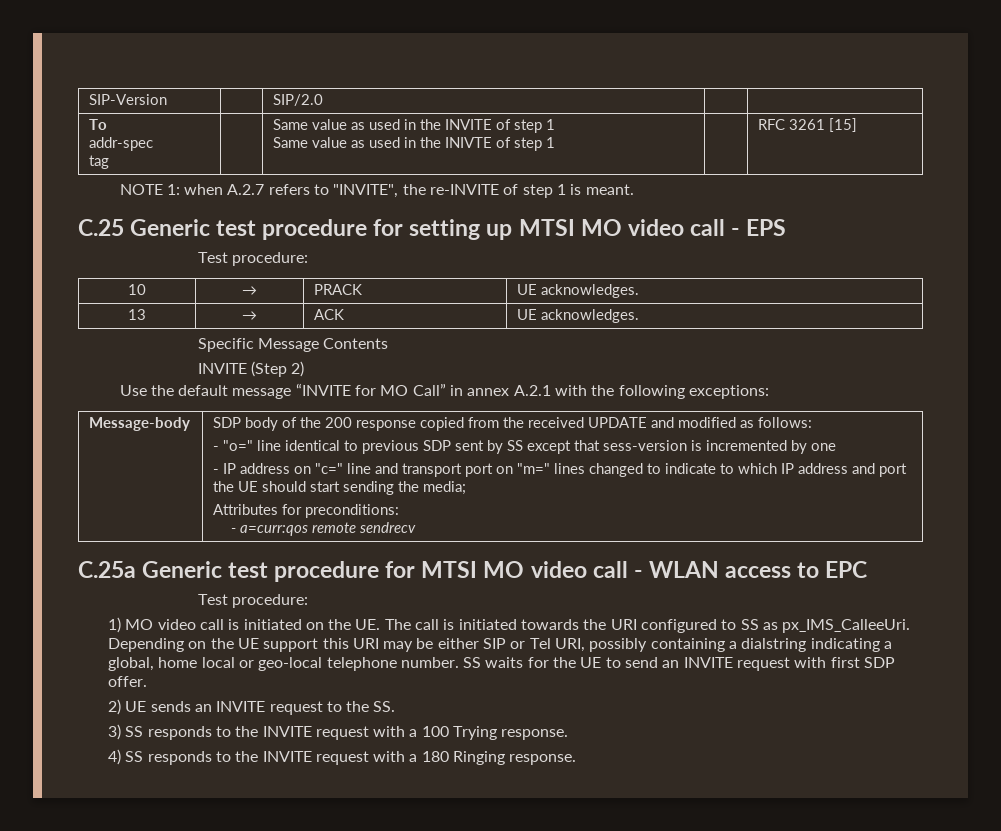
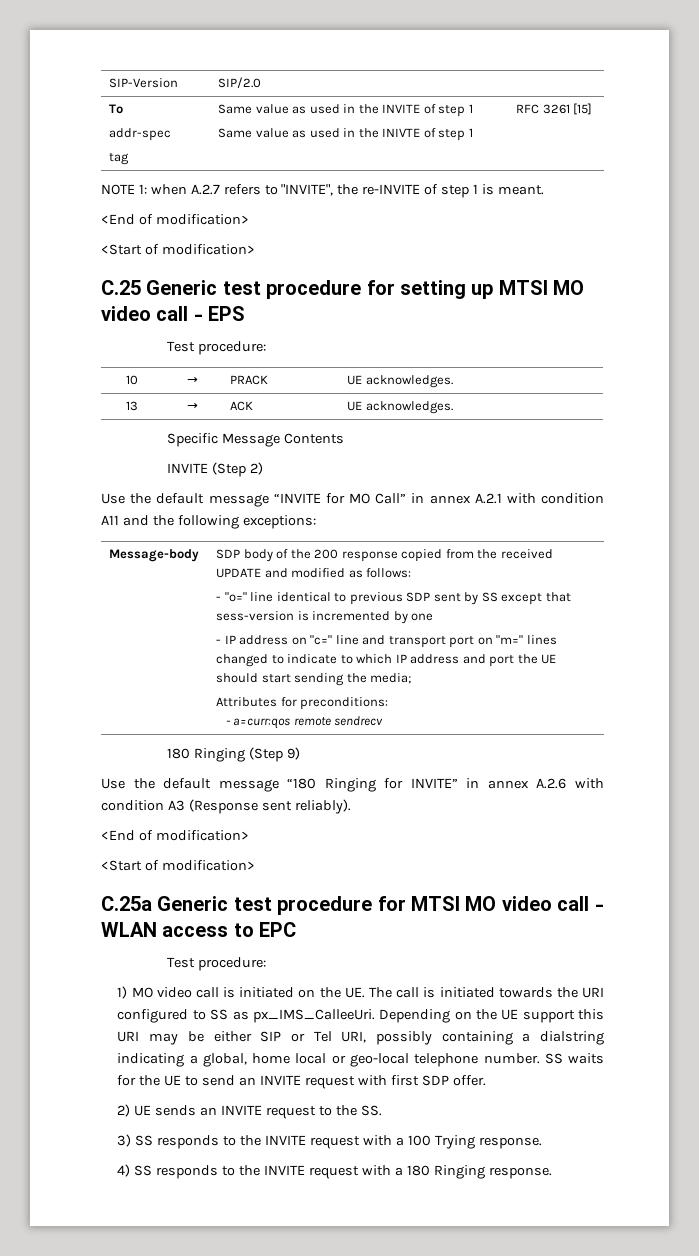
  NOTE 1: when A.2.7 refers to "INVITE", the re-INVITE of step 1 is meant.
+ <End of modification>
+ <Start of modification>
- Use the default message “INVITE for MO Call” in annex A.2.1 with the following exceptions:
+ Use the default message “INVITE for MO Call” in annex A.2.1 with condition A11 and the following exceptions:
+ 180 Ringing (Step 9)
+ Use the default message “180 Ringing for INVITE” in annex A.2.6 with condition A3 (Response sent reliably).
+ <End of modification>
+ <Start of modification>

